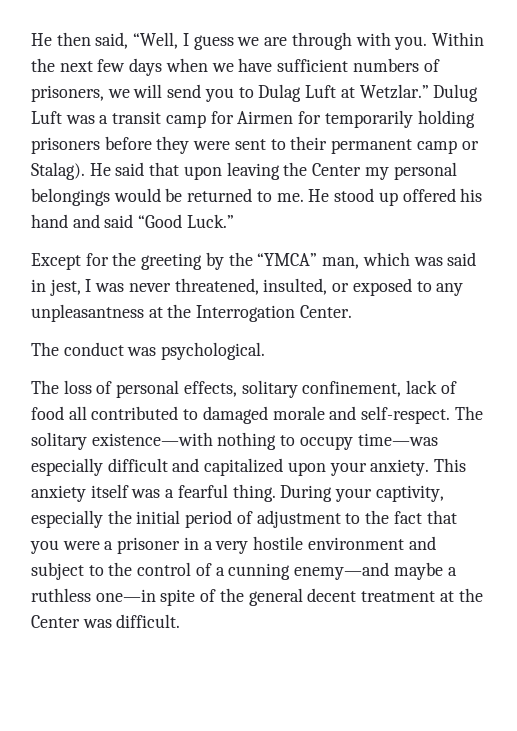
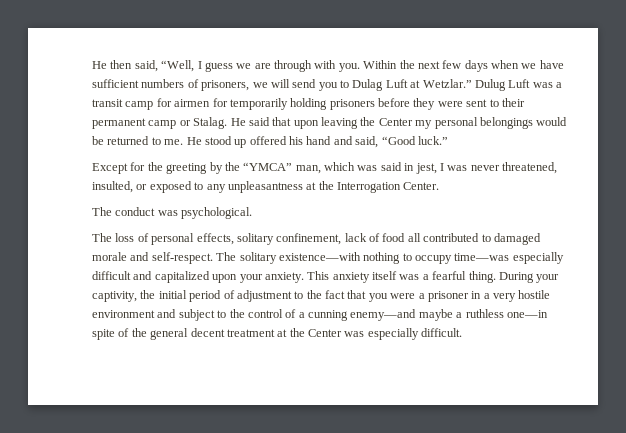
- Dulug Luft was a transit camp for Airmen for temporarily holding prisoners before they were sent to their permanent camp or Stalag).
+ Dulug Luft was a transit camp for airmen for temporarily holding prisoners before they were sent to their permanent camp or Stalag.
- He stood up offered his hand and said “Good Luck.”
+ He stood up offered his hand and said, “Good luck.”
- During your captivity, especially the initial period of adjustment to the fact that you were a prisoner in a very hostile environment and subject to the control of a cunning enemy—and maybe a ruthless one—in spite of the general decent treatment at the Center was difficult.
+ During your captivity, the initial period of adjustment to the fact that you were a prisoner in a very hostile environment and subject to the control of a cunning enemy—and maybe a ruthless one—in spite of the general decent treatment at the Center was especially difficult.

